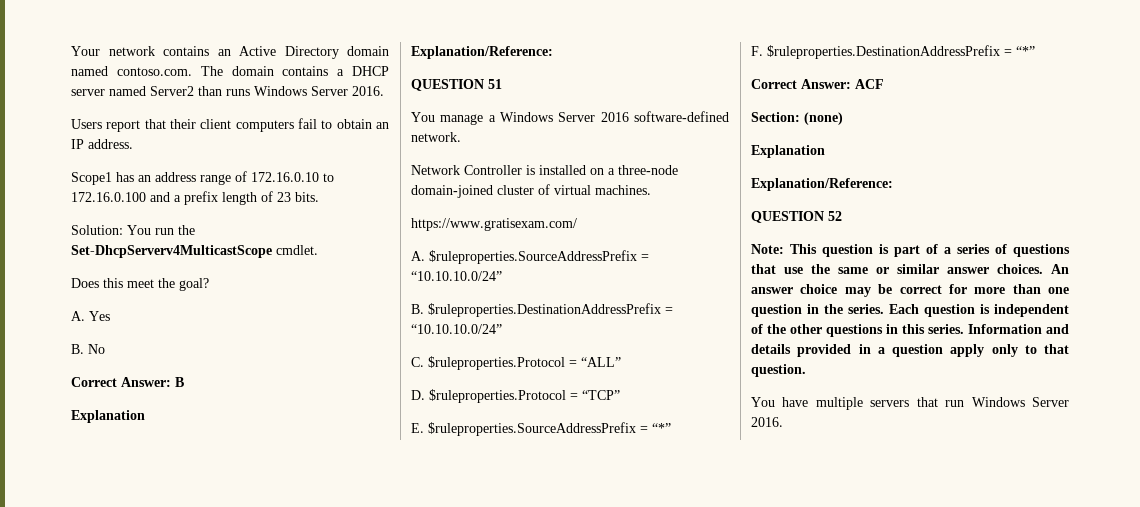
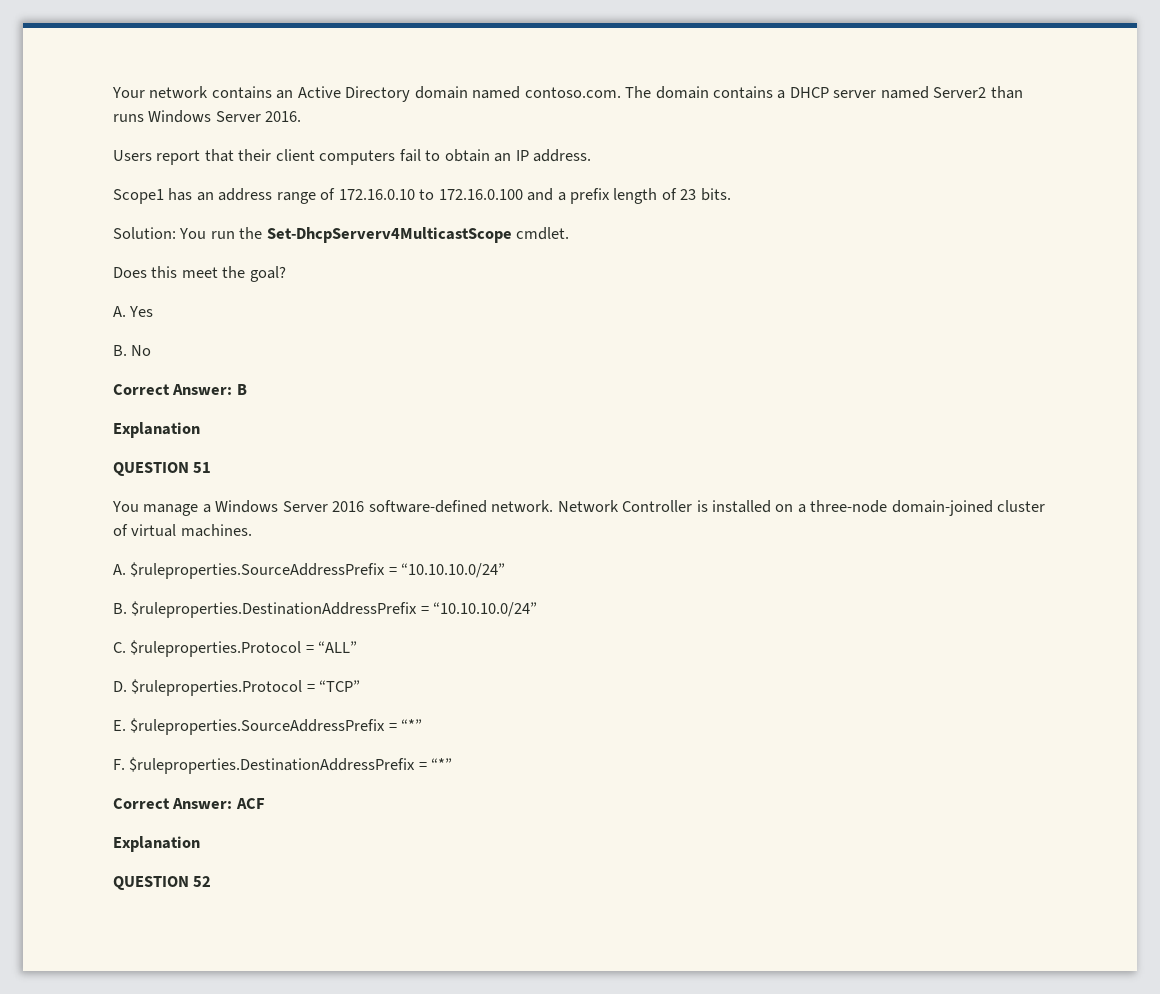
  Correct Answer: B
  Explanation
- Explanation/Reference:
- You manage a Windows Server 2016 software-defined network.
- Network Controller is installed on a three-node domain-joined cluster of virtual machines.
+ You manage a Windows Server 2016 software-defined network. Network Controller is installed on a three-node domain-joined cluster of virtual machines.
- https://www.gratisexam.com/
  Correct Answer: ACF
- Section: (none)
  Explanation
- Explanation/Reference:
- Note: This question is part of a series of questions that use the same or similar answer choices. An answer choice may be correct for more than one question in the series. Each question is independent of the other questions in this series. Information and details provided in a question apply only to that question.
- You have multiple servers that run Windows Server 2016.

